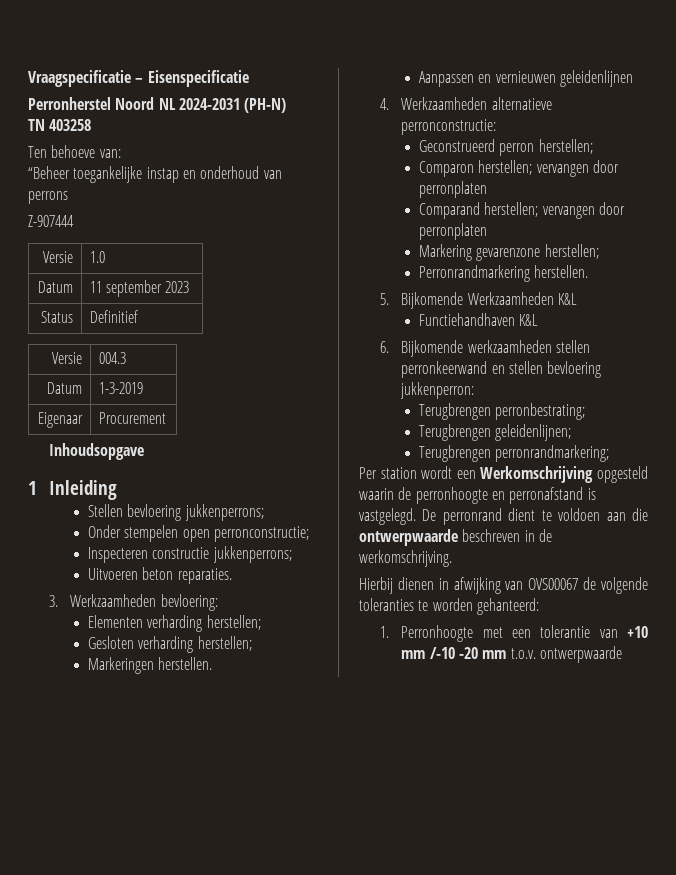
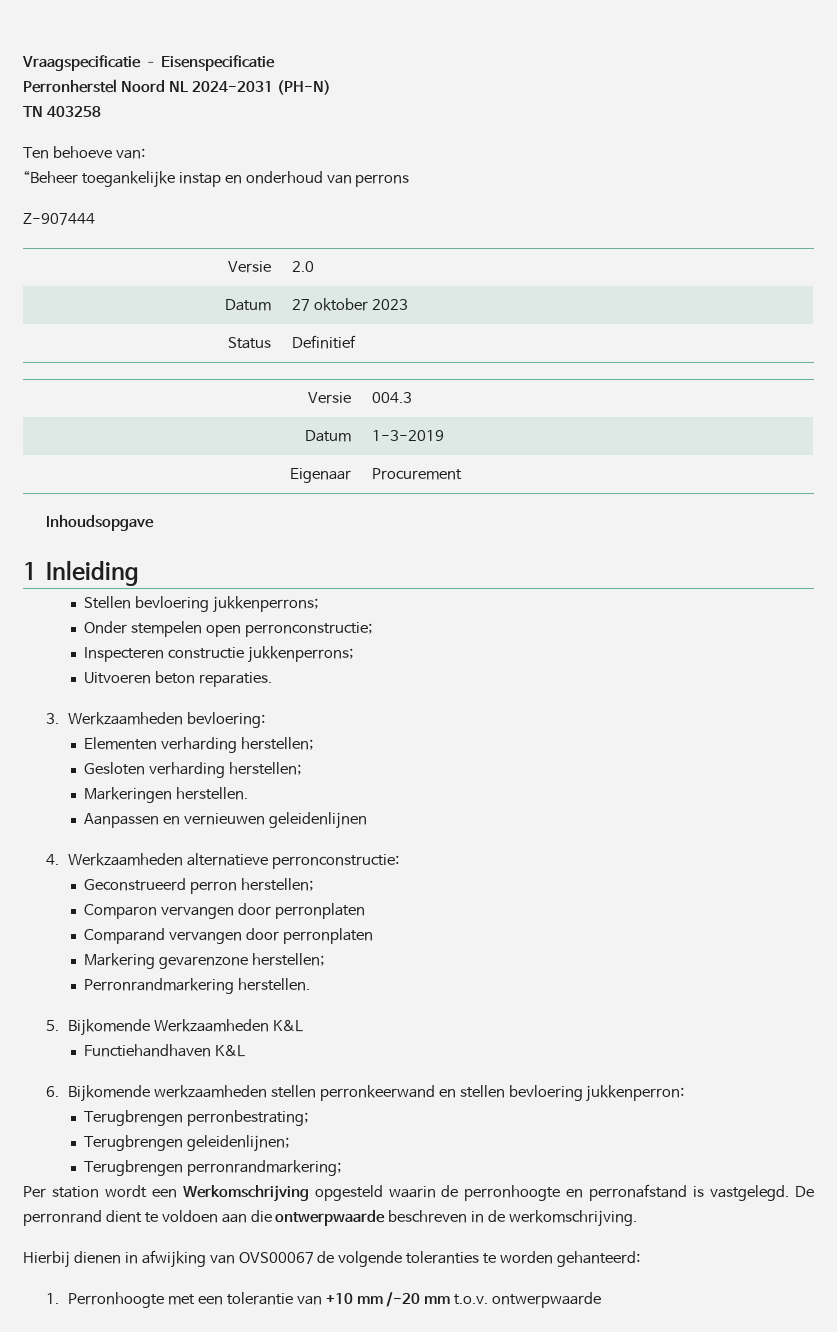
- Versie | 1.0
- Datum | 11 september 2023
+ Versie | 2.0
+ Datum | 27 oktober 2023
- Comparon herstellen; vervangen door perronplaten
+ Comparon vervangen door perronplaten
- Comparand herstellen; vervangen door perronplaten
+ Comparand vervangen door perronplaten
- 1. Perronhoogte met een tolerantie van +10 mm /-10 -20 mm t.o.v. ontwerpwaarde
+ 1. Perronhoogte met een tolerantie van +10 mm /-20 mm t.o.v. ontwerpwaarde

